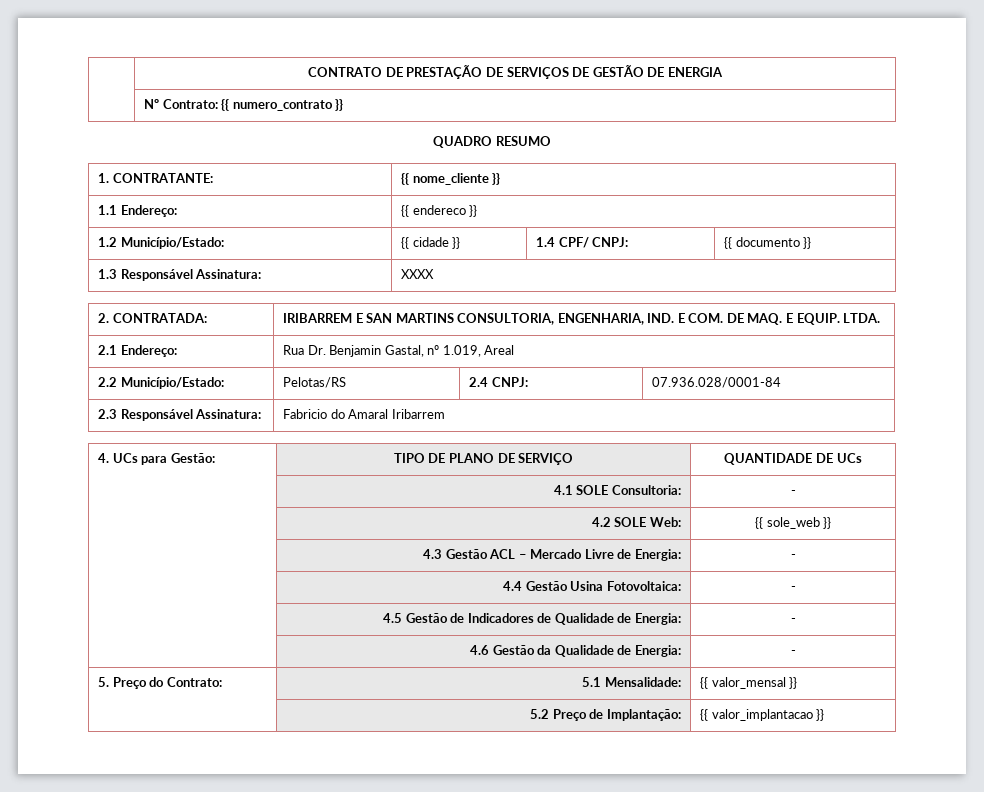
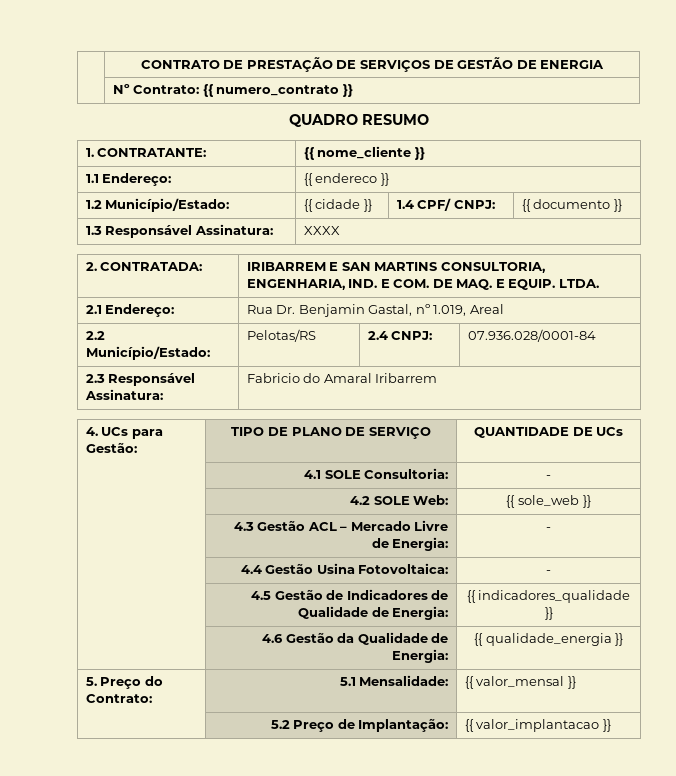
- | 4.5 Gestão de Indicadores de Qualidade de Energia: | -
+ | 4.5 Gestão de Indicadores de Qualidade de Energia: | {{ indicadores_qualidade }}
- | 4.6 Gestão da Qualidade de Energia: | -
+ | 4.6 Gestão da Qualidade de Energia: | {{ qualidade_energia }}

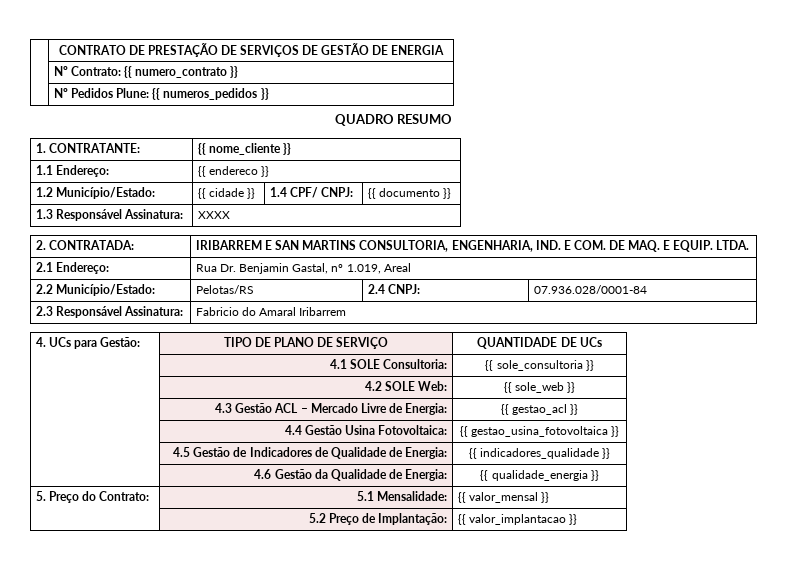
+ | Nº Pedidos Plune: {{ numeros_pedidos }}
- | 4.1 SOLE Consultoria: | -
+ | 4.1 SOLE Consultoria: | {{ sole_consultoria }}
- | 4.3 Gestão ACL – Mercado Livre de Energia: | -
+ | 4.3 Gestão ACL – Mercado Livre de Energia: | {{ gestao_acl }}
- | 4.4 Gestão Usina Fotovoltaica: | -
+ | 4.4 Gestão Usina Fotovoltaica: | {{ gestao_usina_fotovoltaica }}

